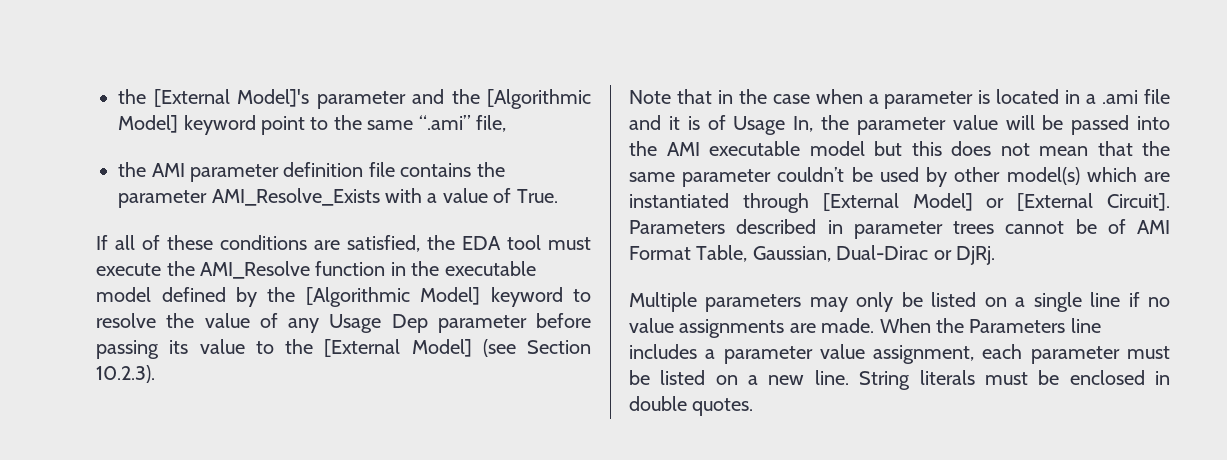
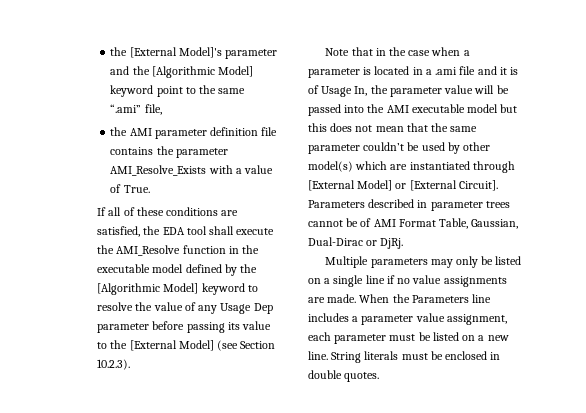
- If all of these conditions are satisfied, the EDA tool must execute the AMI_Resolve function in the executable model defined by the [Algorithmic Model] keyword to resolve the value of any Usage Dep parameter before passing its value to the [External Model] (see Section 10.2.3).
+ If all of these conditions are satisfied, the EDA tool shall execute the AMI_Resolve function in the executable model defined by the [Algorithmic Model] keyword to resolve the value of any Usage Dep parameter before passing its value to the [External Model] (see Section 10.2.3).

